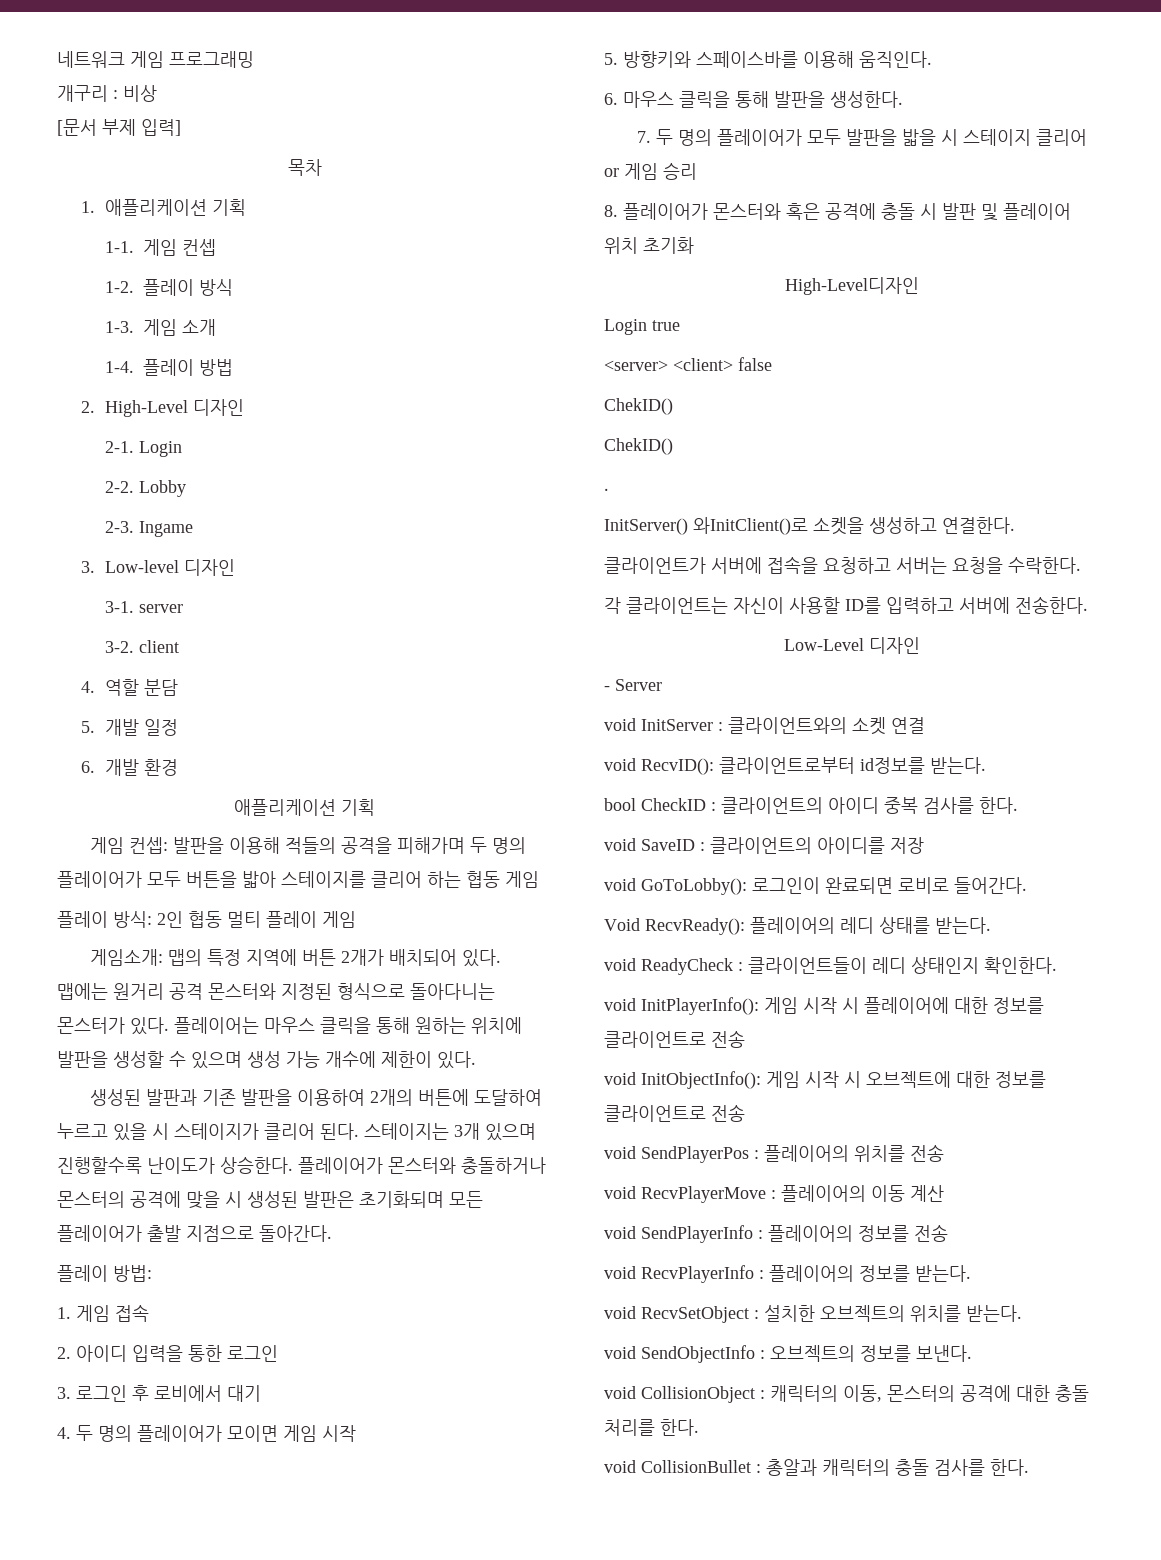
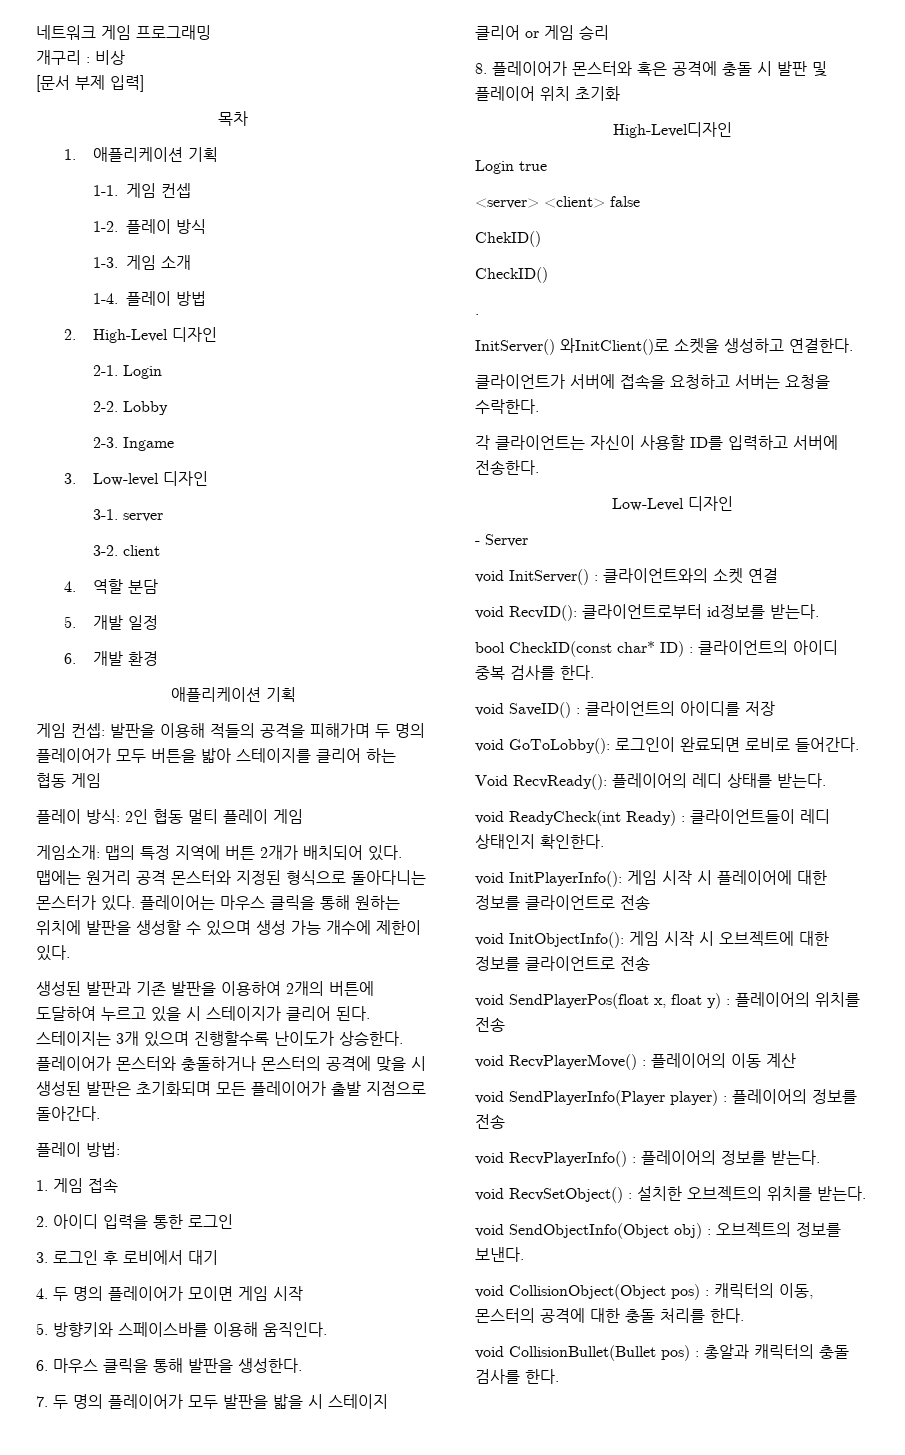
  <server> <client> false
  ChekID()
- ChekID()
+ CheckID()
- void InitServer : 클라이언트와의 소켓 연결
+ void InitServer() : 클라이언트와의 소켓 연결
- bool CheckID : 클라이언트의 아이디 중복 검사를 한다.
+ bool CheckID(const char* ID) : 클라이언트의 아이디 중복 검사를 한다.
- void SaveID : 클라이언트의 아이디를 저장
+ void SaveID() : 클라이언트의 아이디를 저장
- void ReadyCheck : 클라이언트들이 레디 상태인지 확인한다.
+ void ReadyCheck(int Ready) : 클라이언트들이 레디 상태인지 확인한다.
- void SendPlayerPos : 플레이어의 위치를 전송
+ void SendPlayerPos(float x, float y) : 플레이어의 위치를 전송
- void RecvPlayerMove : 플레이어의 이동 계산
+ void RecvPlayerMove() : 플레이어의 이동 계산
- void SendPlayerInfo : 플레이어의 정보를 전송
+ void SendPlayerInfo(Player player) : 플레이어의 정보를 전송
- void RecvPlayerInfo : 플레이어의 정보를 받는다.
+ void RecvPlayerInfo() : 플레이어의 정보를 받는다.
- void RecvSetObject : 설치한 오브젝트의 위치를 받는다.
+ void RecvSetObject() : 설치한 오브젝트의 위치를 받는다.
- void SendObjectInfo : 오브젝트의 정보를 보낸다.
+ void SendObjectInfo(Object obj) : 오브젝트의 정보를 보낸다.
- void CollisionObject : 캐릭터의 이동, 몬스터의 공격에 대한 충돌 처리를 한다.
+ void CollisionObject(Object pos) : 캐릭터의 이동, 몬스터의 공격에 대한 충돌 처리를 한다.
- void CollisionBullet : 총알과 캐릭터의 충돌 검사를 한다.
+ void CollisionBullet(Bullet pos) : 총알과 캐릭터의 충돌 검사를 한다.

